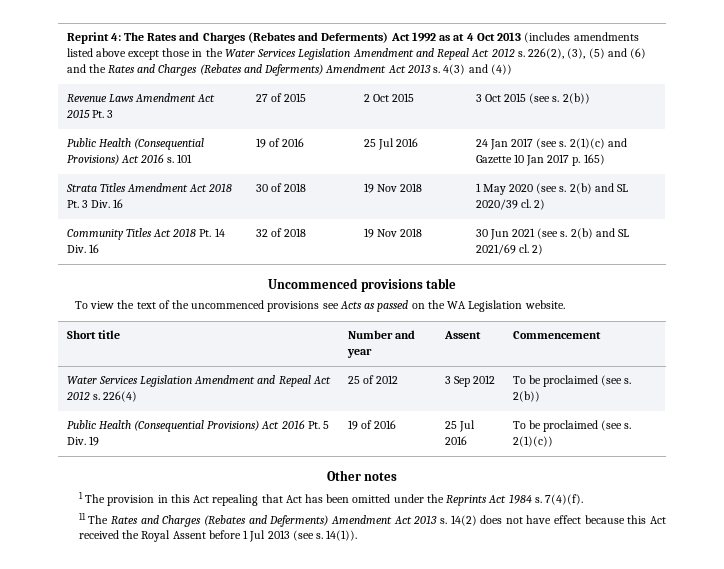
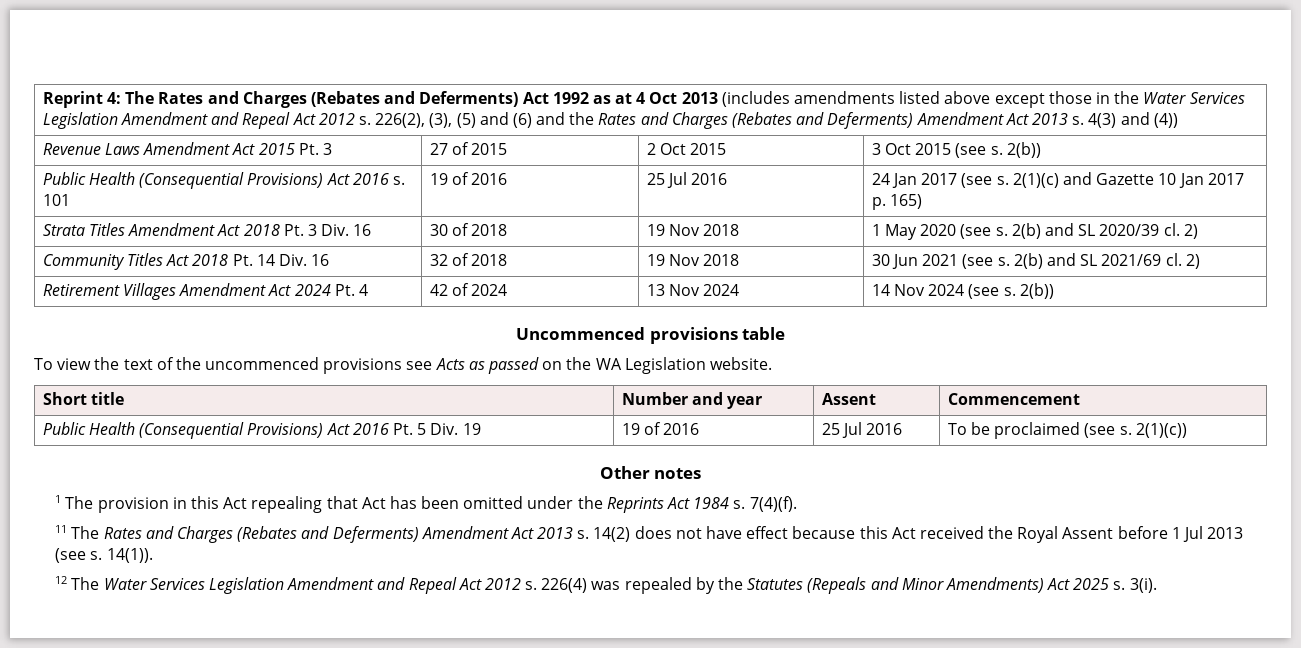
+ Retirement Villages Amendment Act 2024 Pt. 4 | 42 of 2024 | 13 Nov 2024 | 14 Nov 2024 (see s. 2(b))
- Water Services Legislation Amendment and Repeal Act 2012 s. 226(4) | 25 of 2012 | 3 Sep 2012 | To be proclaimed (see s. 2(b))
+ 12 The Water Services Legislation Amendment and Repeal Act 2012 s. 226(4) was repealed by the Statutes (Repeals and Minor Amendments) Act 2025 s. 3(i).

